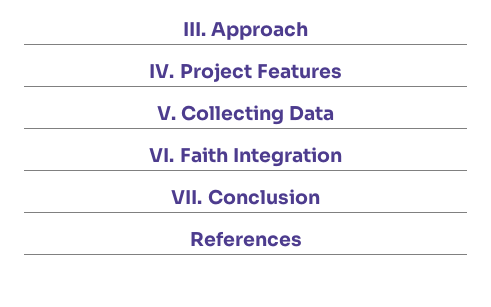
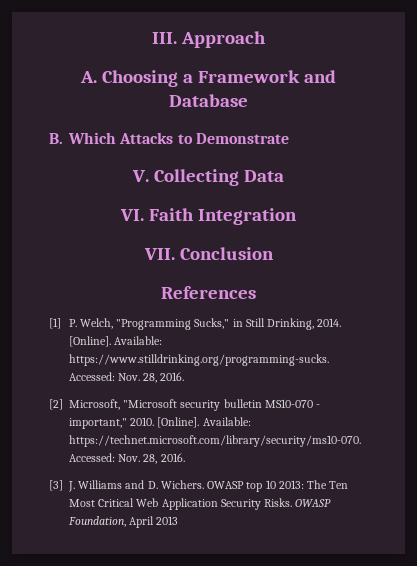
- IV. Project Features
+ A. Choosing a Framework and Database
+ B. Which Attacks to Demonstrate
+ [1] P. Welch, "Programming Sucks," in Still Drinking, 2014. [Online]. Available: https://www.stilldrinking.org/programming-sucks. Accessed: Nov. 28, 2016.
+ [2] Microsoft, "Microsoft security bulletin MS10-070 - important," 2010. [Online]. Available: https://technet.microsoft.com/library/security/ms10-070. Accessed: Nov. 28, 2016.
+ [3] J. Williams and D. Wichers. OWASP top 10 2013: The Ten Most Critical Web Application Security Risks. OWASP Foundation, April 2013

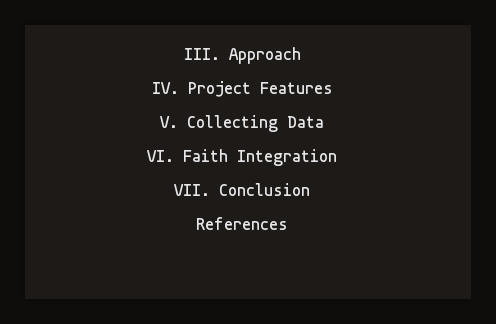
- A. Choosing a Framework and Database
- B. Which Attacks to Demonstrate
+ IV. Project Features
- [1] P. Welch, "Programming Sucks," in Still Drinking, 2014. [Online]. Available: https://www.stilldrinking.org/programming-sucks. Accessed: Nov. 28, 2016.
- [2] Microsoft, "Microsoft security bulletin MS10-070 - important," 2010. [Online]. Available: https://technet.microsoft.com/library/security/ms10-070. Accessed: Nov. 28, 2016.
- [3] J. Williams and D. Wichers. OWASP top 10 2013: The Ten Most Critical Web Application Security Risks. OWASP Foundation, April 2013

